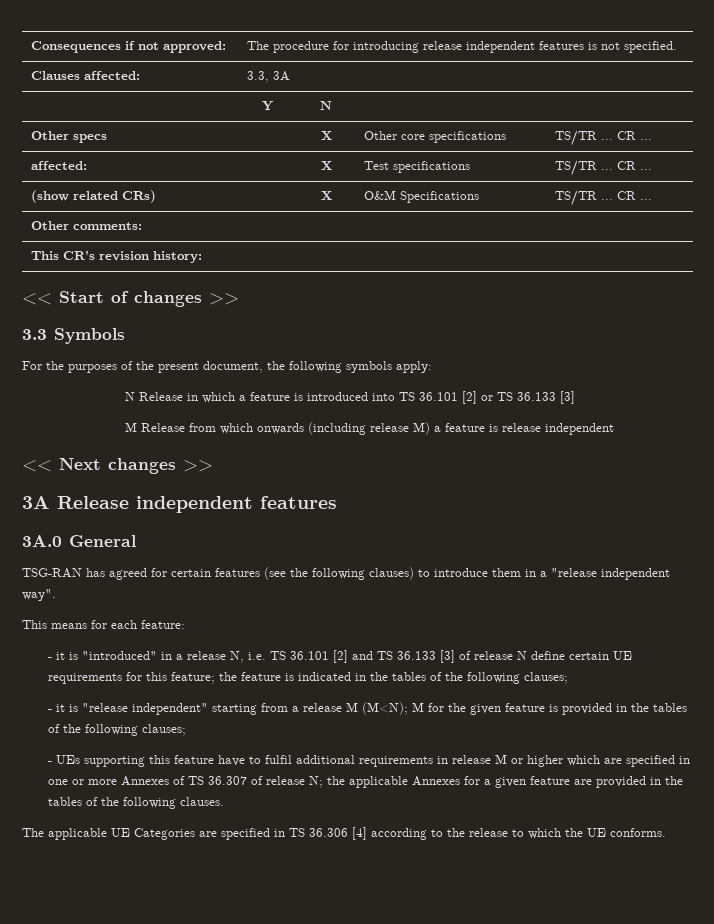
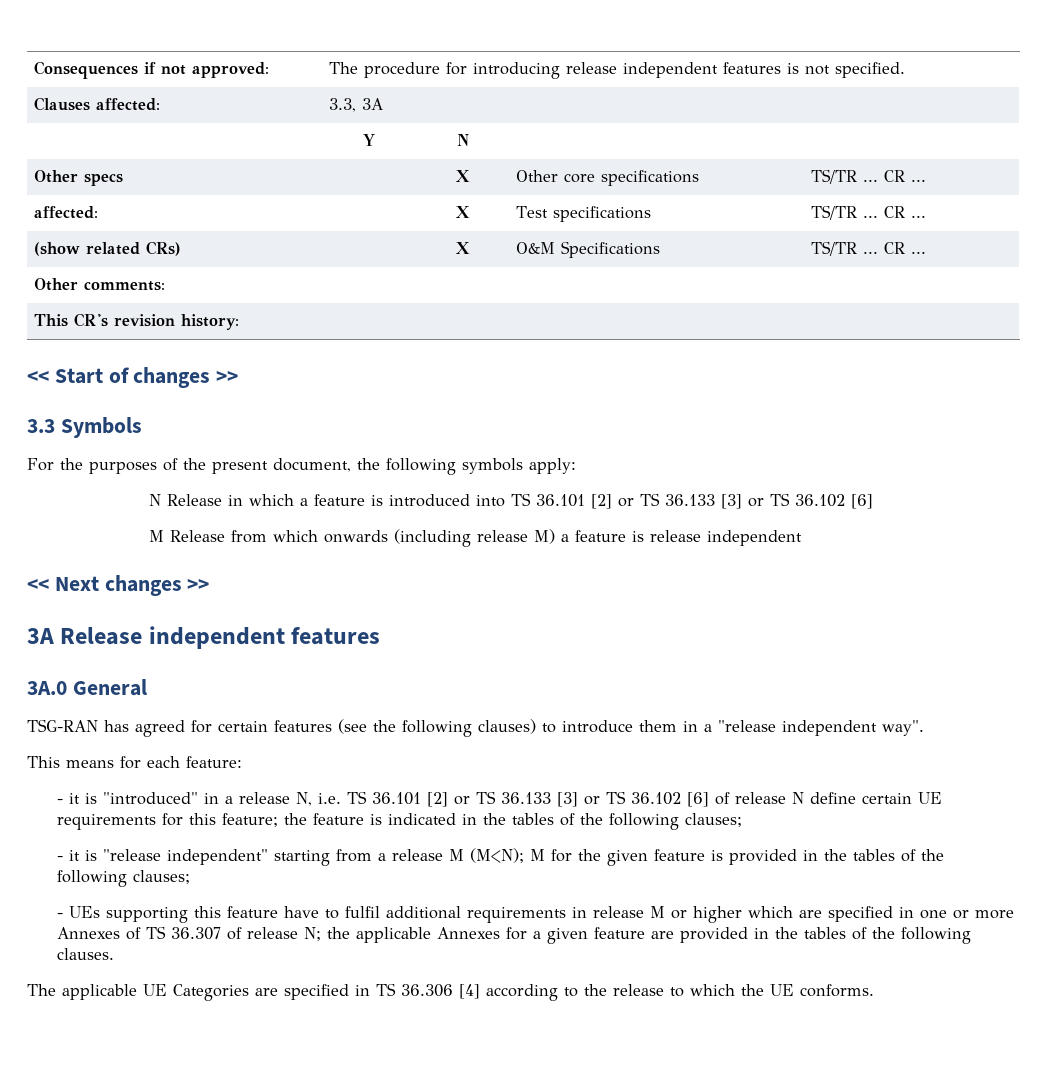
- N Release in which a feature is introduced into TS 36.101 [2] or TS 36.133 [3]
+ N Release in which a feature is introduced into TS 36.101 [2] or TS 36.133 [3] or TS 36.102 [6]
- - it is "introduced" in a release N, i.e. TS 36.101 [2] and TS 36.133 [3] of release N define certain UE requirements for this feature; the feature is indicated in the tables of the following clauses;
+ - it is "introduced" in a release N, i.e. TS 36.101 [2] or TS 36.133 [3] or TS 36.102 [6] of release N define certain UE requirements for this feature; the feature is indicated in the tables of the following clauses;

